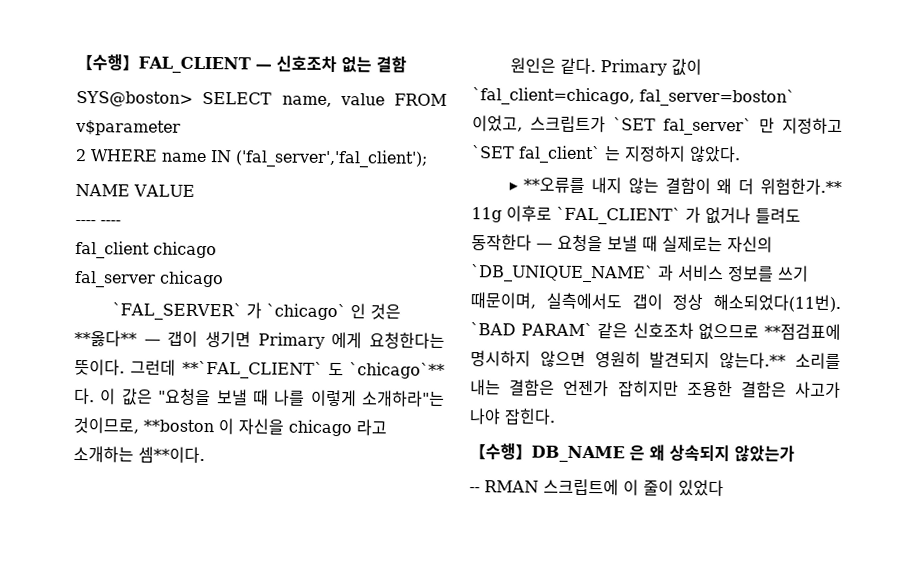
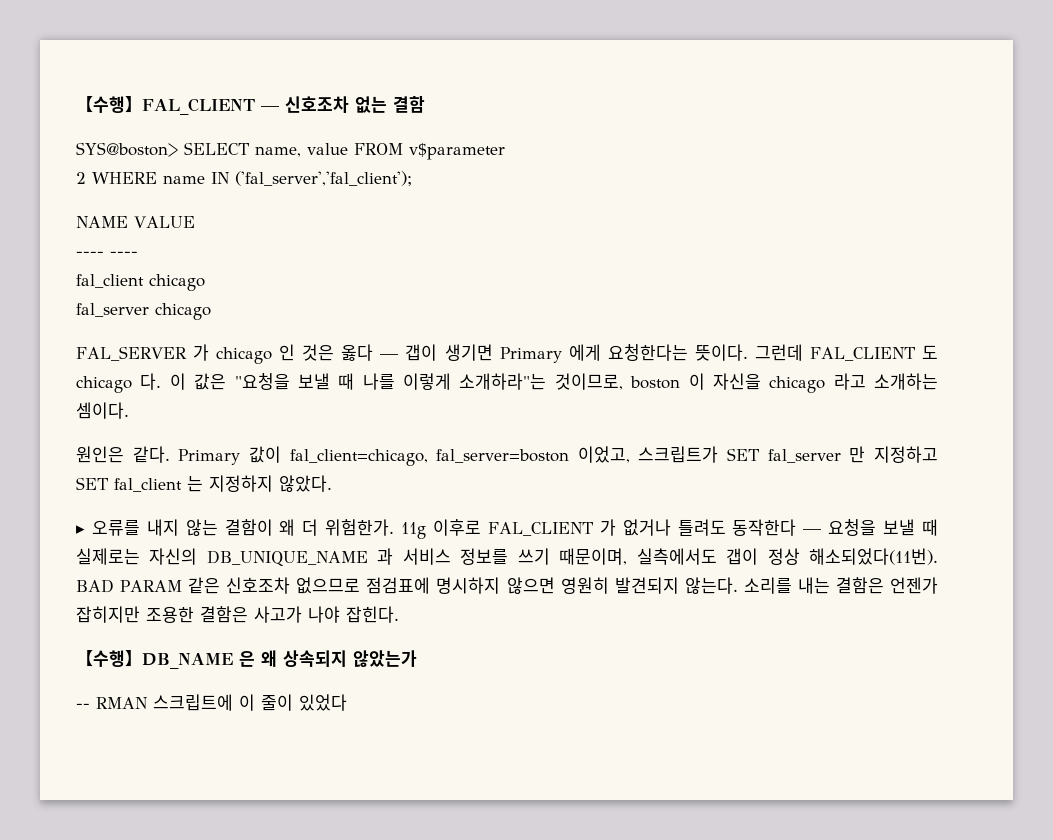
- `FAL_SERVER` 가 `chicago` 인 것은 **옳다** — 갭이 생기면 Primary 에게 요청한다는 뜻이다.
+ FAL_SERVER 가 chicago 인 것은 옳다 — 갭이 생기면 Primary 에게 요청한다는 뜻이다.
- 그런데 **`FAL_CLIENT` 도 `chicago`** 다.
+ 그런데 FAL_CLIENT 도 chicago 다.
- 이 값은 "요청을 보낼 때 나를 이렇게 소개하라"는 것이므로, **boston 이 자신을 chicago 라고 소개하는 셈**이다.
+ 이 값은 "요청을 보낼 때 나를 이렇게 소개하라"는 것이므로, boston 이 자신을 chicago 라고 소개하는 셈이다.
- Primary 값이 `fal_client=chicago, fal_server=boston` 이었고, 스크립트가 `SET fal_server` 만 지정하고 `SET fal_client` 는 지정하지 않았다.
+ Primary 값이 fal_client=chicago, fal_server=boston 이었고, 스크립트가 SET fal_server 만 지정하고 SET fal_client 는 지정하지 않았다.
- ▸ **오류를 내지 않는 결함이 왜 더 위험한가.** 11g 이후로 `FAL_CLIENT` 가 없거나 틀려도 동작한다 — 요청을 보낼 때 실제로는 자신의 `DB_UNIQUE_NAME` 과 서비스 정보를 쓰기 때문이며, 실측에서도 갭이 정상 해소되었다(11번).
+ ▸ 오류를 내지 않는 결함이 왜 더 위험한가. 11g 이후로 FAL_CLIENT 가 없거나 틀려도 동작한다 — 요청을 보낼 때 실제로는 자신의 DB_UNIQUE_NAME 과 서비스 정보를 쓰기 때문이며, 실측에서도 갭이 정상 해소되었다(11번).
- `BAD PARAM` 같은 신호조차 없으므로 **점검표에 명시하지 않으면 영원히 발견되지 않는다.** 소리를 내는 결함은 언젠가 잡히지만 조용한 결함은 사고가 나야 잡힌다.
+ BAD PARAM 같은 신호조차 없으므로 점검표에 명시하지 않으면 영원히 발견되지 않는다. 소리를 내는 결함은 언젠가 잡히지만 조용한 결함은 사고가 나야 잡힌다.

